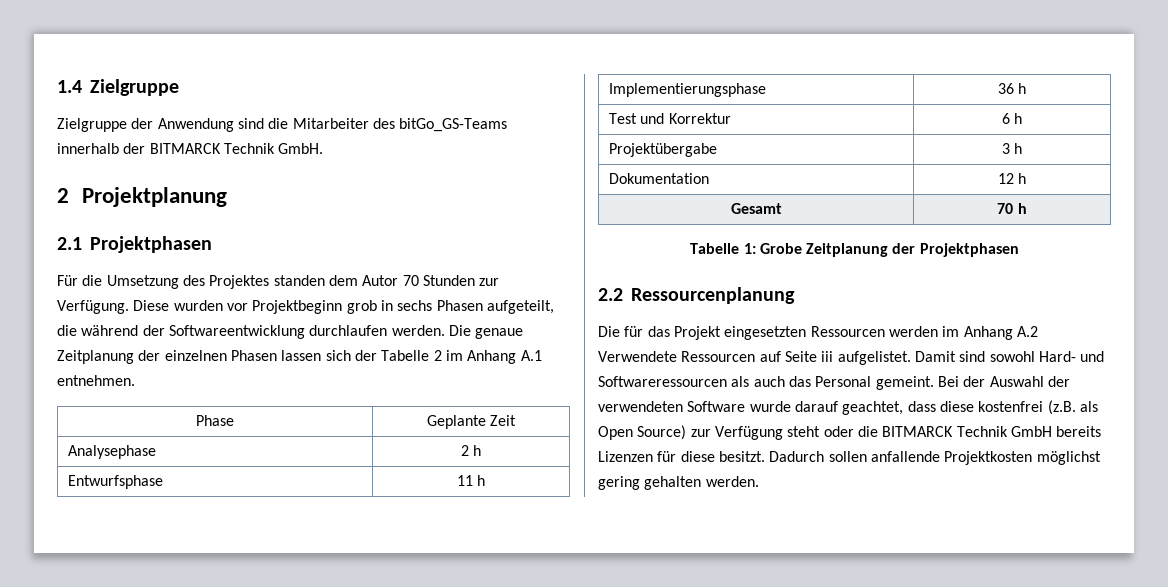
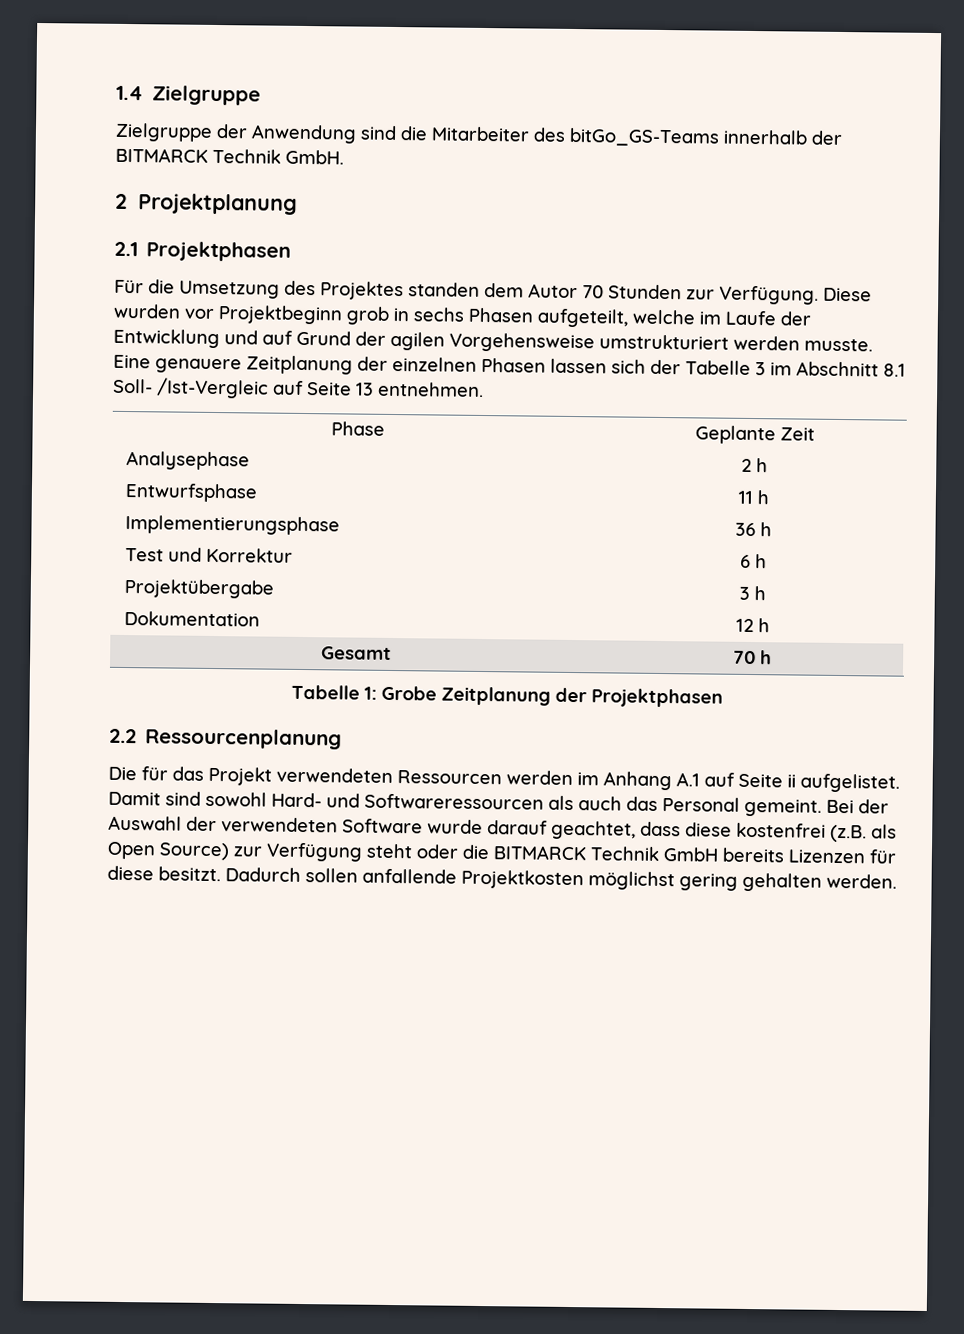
- Diese wurden vor Projektbeginn grob in sechs Phasen aufgeteilt, die während der Softwareentwicklung durchlaufen werden. Die genaue Zeitplanung der einzelnen Phasen lassen sich der Tabelle 2 im Anhang A.1 entnehmen.
+ Diese wurden vor Projektbeginn grob in sechs Phasen aufgeteilt, welche im Laufe der Entwicklung und auf Grund der agilen Vorgehensweise umstrukturiert werden musste. Eine genauere Zeitplanung der einzelnen Phasen lassen sich der Tabelle 3 im Abschnitt 8.1 Soll- /Ist-Vergleic auf Seite 13 entnehmen.
- Die für das Projekt eingesetzten Ressourcen werden im Anhang A.2 Verwendete Ressourcen auf Seite iii aufgelistet.
+ Die für das Projekt verwendeten Ressourcen werden im Anhang A.1 auf Seite ii aufgelistet.

